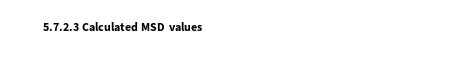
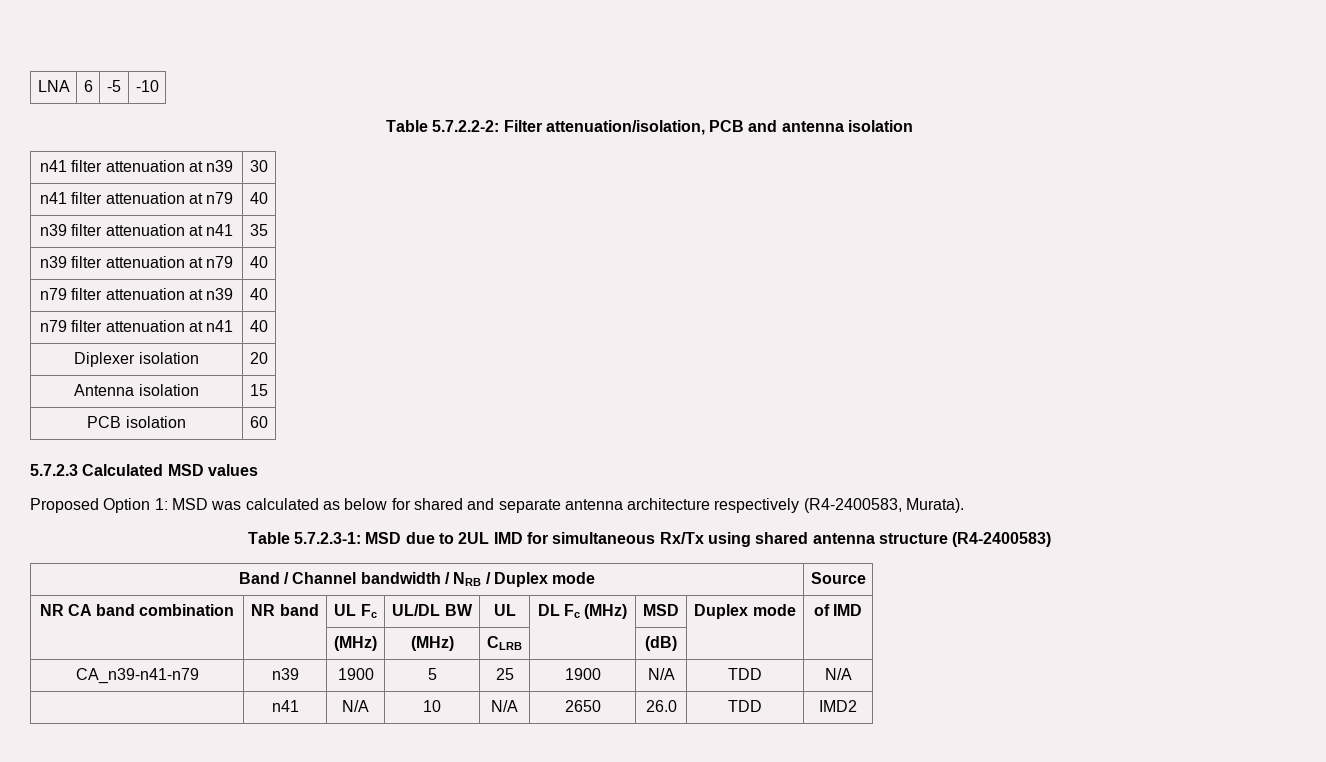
+ LNA | 6 | -5 | -10
+ Table 5.7.2.2-2: Filter attenuation/isolation, PCB and antenna isolation
+ n41 filter attenuation at n39 | 30
+ n41 filter attenuation at n79 | 40
+ n39 filter attenuation at n41 | 35
+ n39 filter attenuation at n79 | 40
+ n79 filter attenuation at n39 | 40
+ n79 filter attenuation at n41 | 40
+ Diplexer isolation | 20
+ Antenna isolation | 15
+ PCB isolation | 60
  5.7.2.3 Calculated MSD values
+ Proposed Option 1: MSD was calculated as below for shared and separate antenna architecture respectively (R4-2400583, Murata).
+ Table 5.7.2.3-1: MSD due to 2UL IMD for simultaneous Rx/Tx using shared antenna structure (R4-2400583)
+ Band / Channel bandwidth / NRB / Duplex mode | Source
+ NR CA band combination | NR band | UL Fc | UL/DL BW | UL | DL Fc (MHz) | MSD | Duplex mode | of IMD
+ | | (MHz) | (MHz) | CLRB | | (dB) | |
+ CA_n39-n41-n79 | n39 | 1900 | 5 | 25 | 1900 | N/A | TDD | N/A
+ | n41 | N/A | 10 | N/A | 2650 | 26.0 | TDD | IMD2

